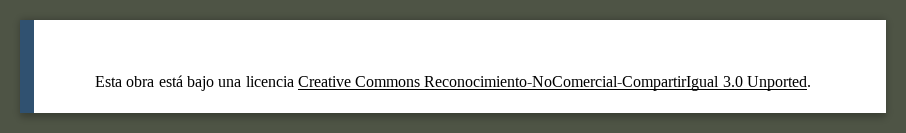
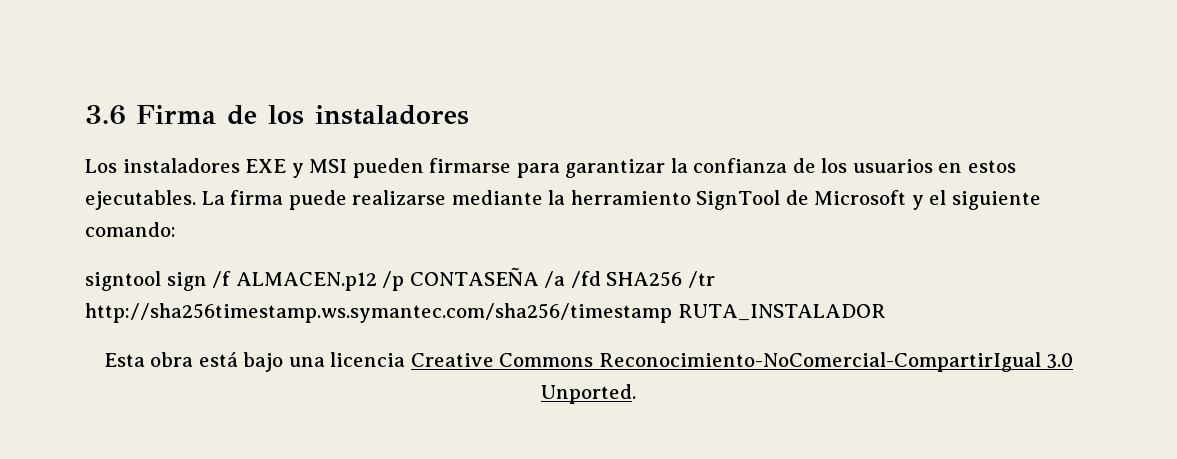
+ 3.6 Firma de los instaladores
+ Los instaladores EXE y MSI pueden firmarse para garantizar la confianza de los usuarios en estos ejecutables. La firma puede realizarse mediante la herramiento SignTool de Microsoft y el siguiente comando:
+ signtool sign /f ALMACEN.p12 /p CONTASEÑA /a /fd SHA256 /tr http://sha256timestamp.ws.symantec.com/sha256/timestamp RUTA_INSTALADOR

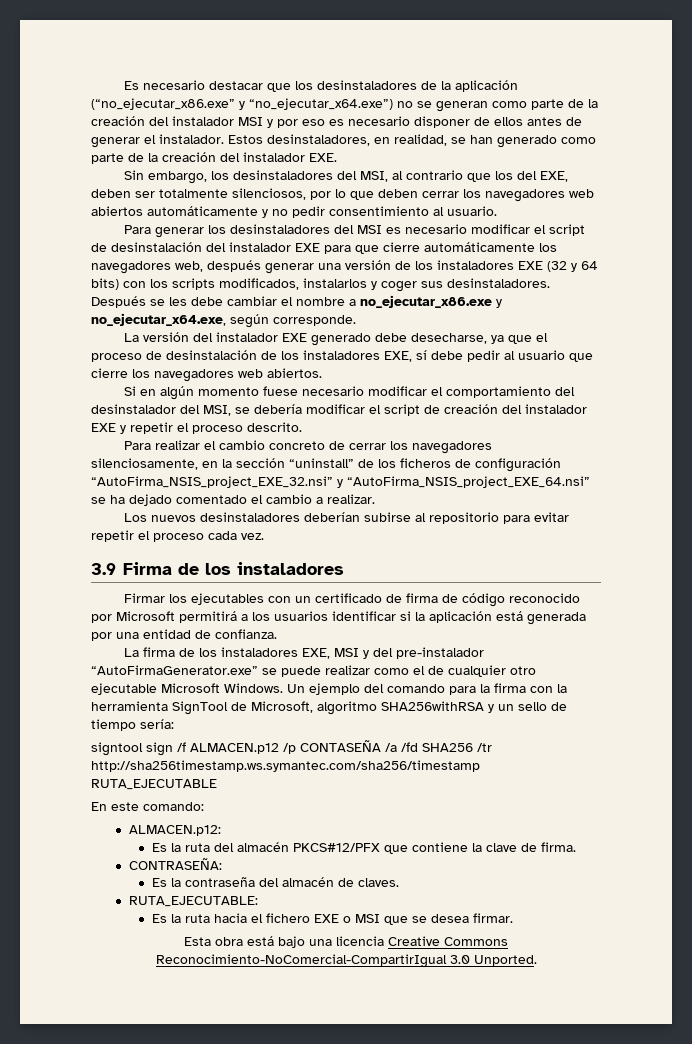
- 3.6 Firma de los instaladores
- Los instaladores EXE y MSI pueden firmarse para garantizar la confianza de los usuarios en estos ejecutables. La firma puede realizarse mediante la herramiento SignTool de Microsoft y el siguiente comando:
+ Es necesario destacar que los desinstaladores de la aplicación (“no_ejecutar_x86.exe” y “no_ejecutar_x64.exe”) no se generan como parte de la creación del instalador MSI y por eso es necesario disponer de ellos antes de generar el instalador. Estos desinstaladores, en realidad, se han generado como parte de la creación del instalador EXE.
+ Sin embargo, los desinstaladores del MSI, al contrario que los del EXE, deben ser totalmente silenciosos, por lo que deben cerrar los navegadores web abiertos automáticamente y no pedir consentimiento al usuario.
+ Para generar los desinstaladores del MSI es necesario modificar el script de desinstalación del instalador EXE para que cierre automáticamente los navegadores web, después generar una versión de los instaladores EXE (32 y 64 bits) con los scripts modificados, instalarlos y coger sus desinstaladores. Después se les debe cambiar el nombre a no_ejecutar_x86.exe y no_ejecutar_x64.exe, según corresponde.
+ La versión del instalador EXE generado debe desecharse, ya que el proceso de desinstalación de los instaladores EXE, sí debe pedir al usuario que cierre los navegadores web abiertos.
+ Si en algún momento fuese necesario modificar el comportamiento del desinstalador del MSI, se debería modificar el script de creación del instalador EXE y repetir el proceso descrito.
+ Para realizar el cambio concreto de cerrar los navegadores silenciosamente, en la sección “uninstall” de los ficheros de configuración “AutoFirma_NSIS_project_EXE_32.nsi” y “AutoFirma_NSIS_project_EXE_64.nsi” se ha dejado comentado el cambio a realizar.
+ Los nuevos desinstaladores deberían subirse al repositorio para evitar repetir el proceso cada vez.
+ 3.9 Firma de los instaladores
+ Firmar los ejecutables con un certificado de firma de código reconocido por Microsoft permitirá a los usuarios identificar si la aplicación está generada por una entidad de confianza.
+ La firma de los instaladores EXE, MSI y del pre-instalador “AutoFirmaGenerator.exe” se puede realizar como el de cualquier otro ejecutable Microsoft Windows. Un ejemplo del comando para la firma con la herramienta SignTool de Microsoft, algoritmo SHA256withRSA y un sello de tiempo sería:
- signtool sign /f ALMACEN.p12 /p CONTASEÑA /a /fd SHA256 /tr http://sha256timestamp.ws.symantec.com/sha256/timestamp RUTA_INSTALADOR
+ signtool sign /f ALMACEN.p12 /p CONTASEÑA /a /fd SHA256 /tr http://sha256timestamp.ws.symantec.com/sha256/timestamp RUTA_EJECUTABLE
+ En este comando:
+ ALMACEN.p12:
+ Es la ruta del almacén PKCS#12/PFX que contiene la clave de firma.
+ CONTRASEÑA:
+ Es la contraseña del almacén de claves.
+ RUTA_EJECUTABLE:
+ Es la ruta hacia el fichero EXE o MSI que se desea firmar.

